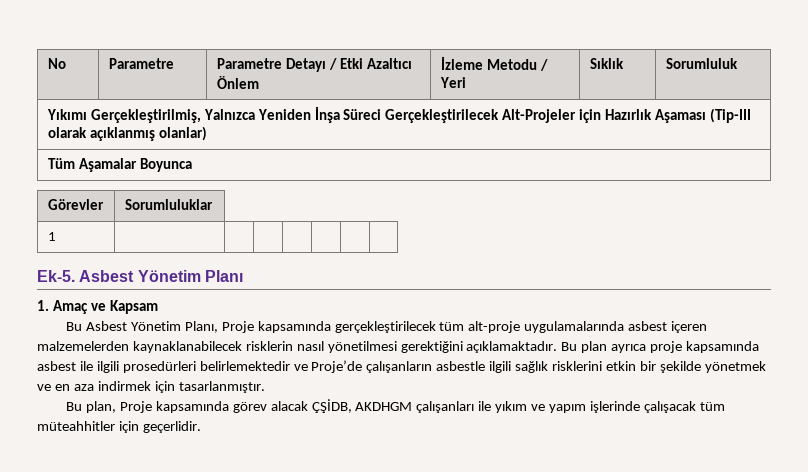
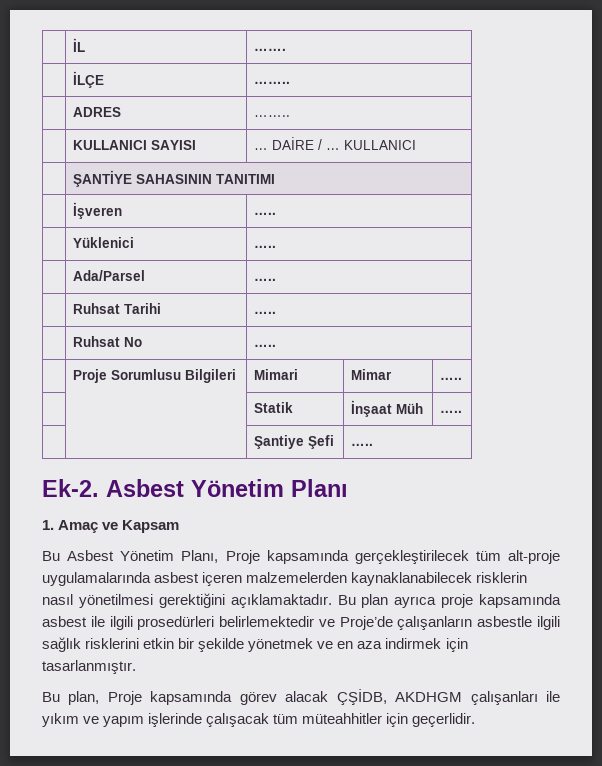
- No | Parametre | Parametre Detayı / Etki Azaltıcı Önlem | İzleme Metodu / Yeri | Sıklık | Sorumluluk
- Yıkımı Gerçekleştirilmiş, Yalnızca Yeniden İnşa Süreci Gerçekleştirilecek Alt-Projeler için Hazırlık Aşaması (Tip-III olarak açıklanmış olanlar)
- Tüm Aşamalar Boyunca
- Görevler | Sorumluluklar
- 1 | | | | | | |
- Ek-5.
+ | İL | …….
+ | İLÇE | ……..
+ | ADRES | ……..
+ | KULLANICI SAYISI | … DAİRE / … KULLANICI
+ | ŞANTİYE SAHASININ TANITIMI
+ | İşveren | …..
+ | Yüklenici | …..
+ | Ada/Parsel | …..
+ | Ruhsat Tarihi | …..
+ | Ruhsat No | …..
+ | Proje Sorumlusu Bilgileri | Mimari | Mimar | …..
+ | | Statik | İnşaat Müh | …..
+ | | Şantiye Şefi | …..
+ Ek-2.

